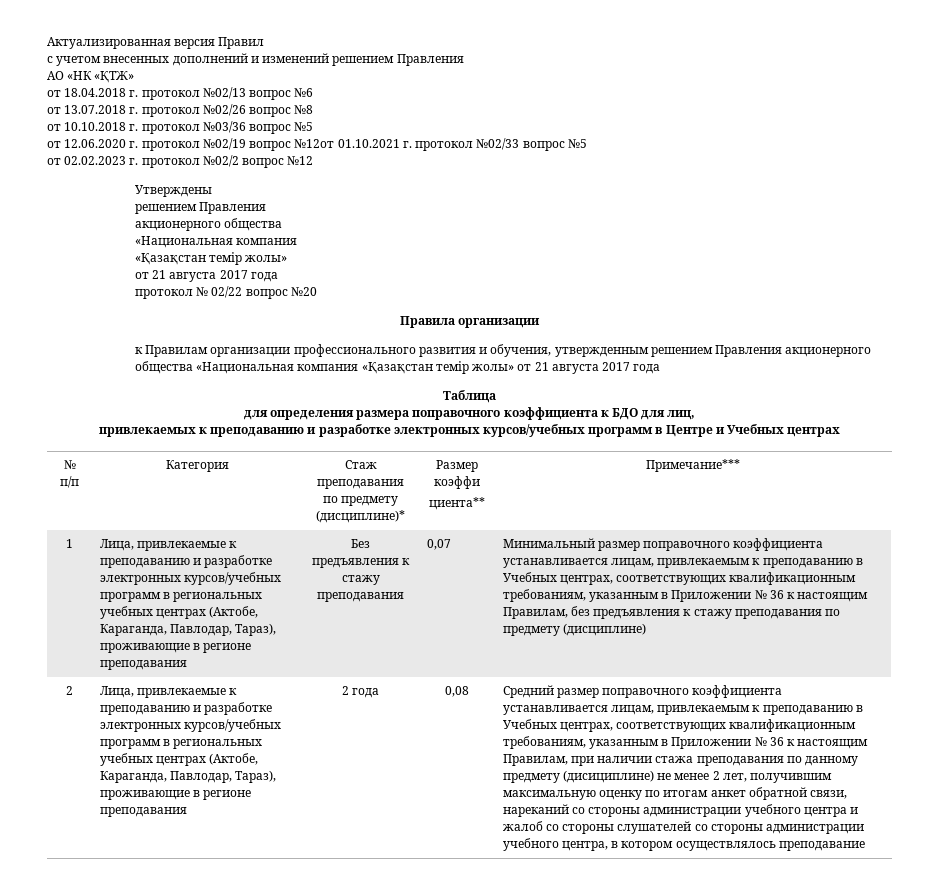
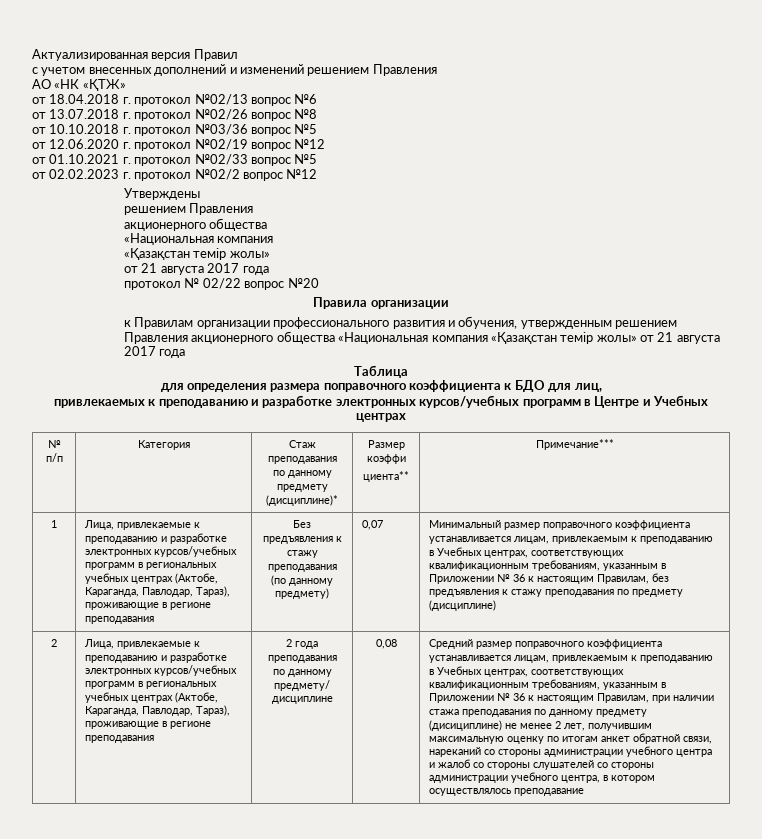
- от 12.06.2020 г. протокол №02/19 вопрос №12от 01.10.2021 г. протокол №02/33 вопрос №5
+ от 12.06.2020 г. протокол №02/19 вопрос №12
+ от 01.10.2021 г. протокол №02/33 вопрос №5
- № п/п | Категория | Стаж преподавания по предмету (дисциплине)* | Размер коэффи
+ № п/п | Категория | Стаж преподавания по данному предмету (дисциплине)* | Размер коэффи
- Без предъявления к стажу преподавания
+ Без предъявления к стажу преподавания (по данному предмету)
- 2 года
+ 2 года преподавания по данному предмету/ дисциплине

